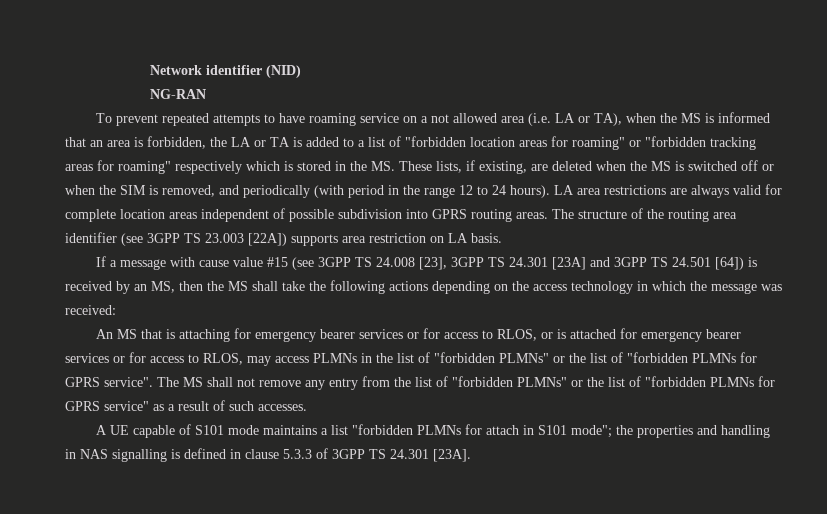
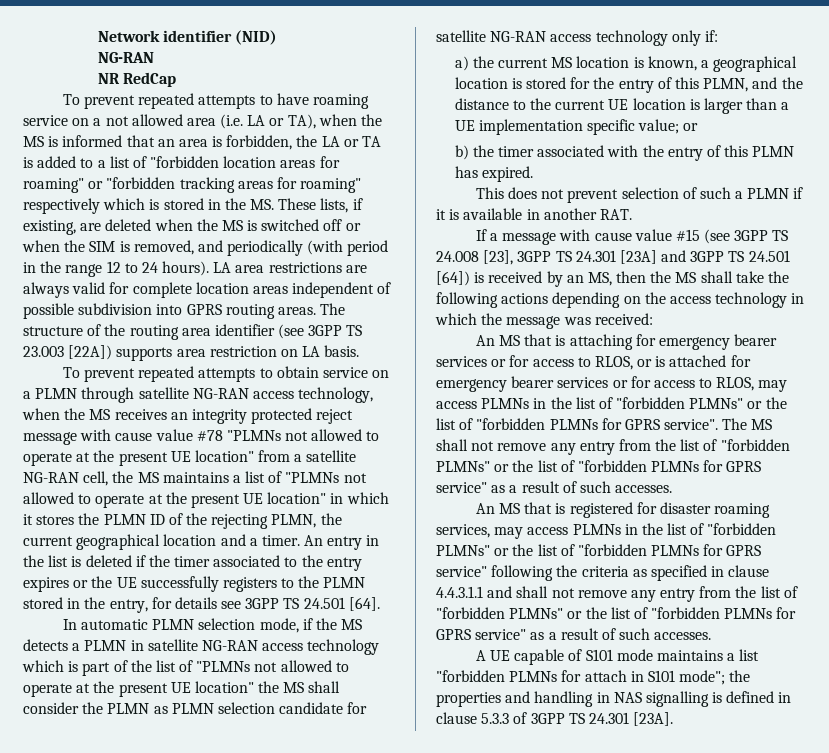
+ NR RedCap
+ To prevent repeated attempts to obtain service on a PLMN through satellite NG-RAN access technology, when the MS receives an integrity protected reject message with cause value #78 "PLMNs not allowed to operate at the present UE location" from a satellite NG-RAN cell, the MS maintains a list of "PLMNs not allowed to operate at the present UE location" in which it stores the PLMN ID of the rejecting PLMN, the current geographical location and a timer. An entry in the list is deleted if the timer associated to the entry expires or the UE successfully registers to the PLMN stored in the entry, for details see 3GPP TS 24.501 [64].
+ In automatic PLMN selection mode, if the MS detects a PLMN in satellite NG-RAN access technology which is part of the list of "PLMNs not allowed to operate at the present UE location" the MS shall consider the PLMN as PLMN selection candidate for satellite NG-RAN access technology only if:
+ a) the current MS location is known, a geographical location is stored for the entry of this PLMN, and the distance to the current UE location is larger than a UE implementation specific value; or
+ b) the timer associated with the entry of this PLMN has expired.
+ This does not prevent selection of such a PLMN if it is available in another RAT.
+ An MS that is registered for disaster roaming services, may access PLMNs in the list of "forbidden PLMNs" or the list of "forbidden PLMNs for GPRS service" following the criteria as specified in clause 4.4.3.1.1 and shall not remove any entry from the list of "forbidden PLMNs" or the list of "forbidden PLMNs for GPRS service" as a result of such accesses.

